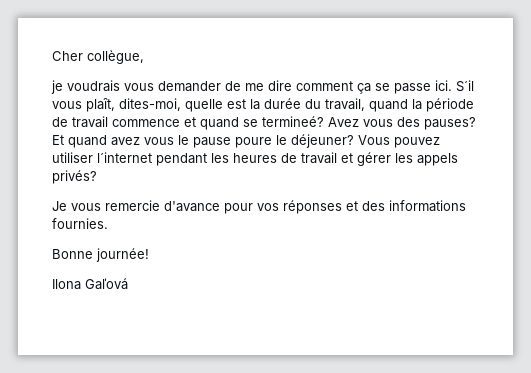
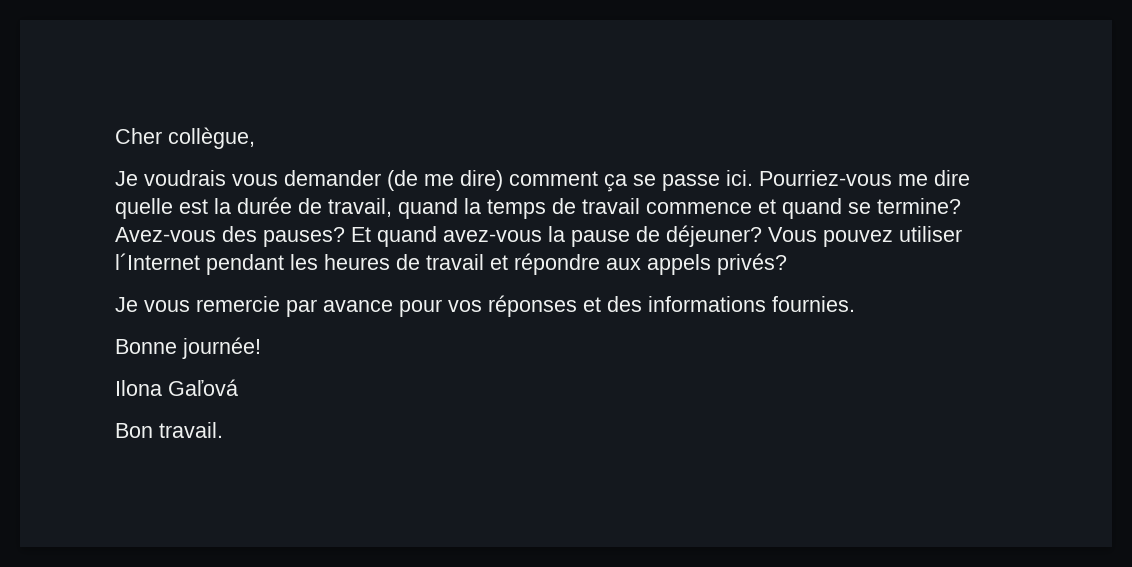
- je voudrais vous demander de me dire comment ça se passe ici.
+ Je voudrais vous demander (de me dire) comment ça se passe ici.
- S´il vous plaȋt, dites-moi, quelle est la durée du travail, quand la période de travail commence et quand se termineé? Avez vous des pauses?
+ Pourriez-vous me dire quelle est la durée de travail, quand la temps de travail commence et quand se termine? Avez-vous des pauses?
- Et quand avez vous le pause poure le déjeuner?
+ Et quand avez-vous la pause de déjeuner?
- Vous pouvez utiliser l´internet pendant les heures de travail et gérer les appels privés?
+ Vous pouvez utiliser l´Internet pendant les heures de travail et répondre aux appels privés?
- Je vous remercie d'avance pour vos réponses et des informations fournies.
+ Je vous remercie par avance pour vos réponses et des informations fournies.
+ Bon travail.

